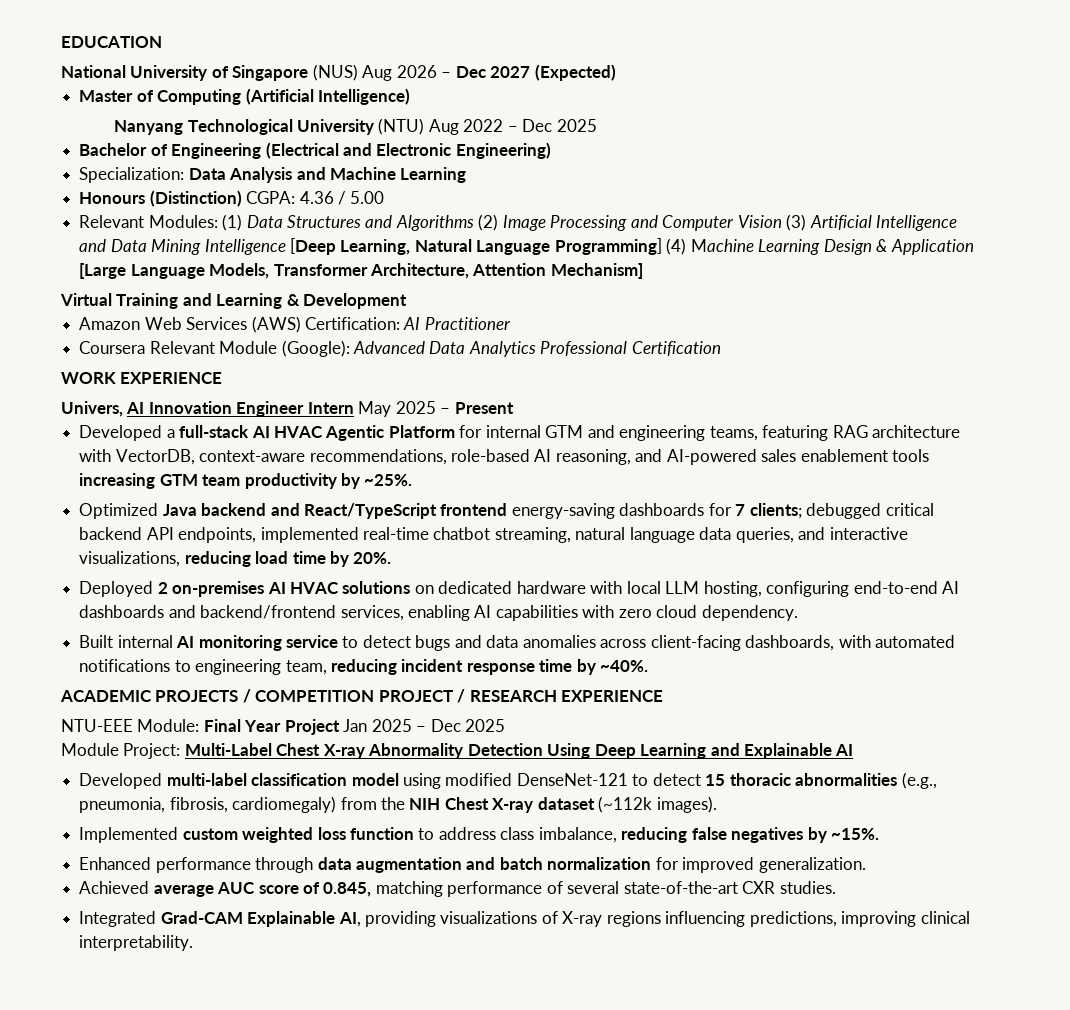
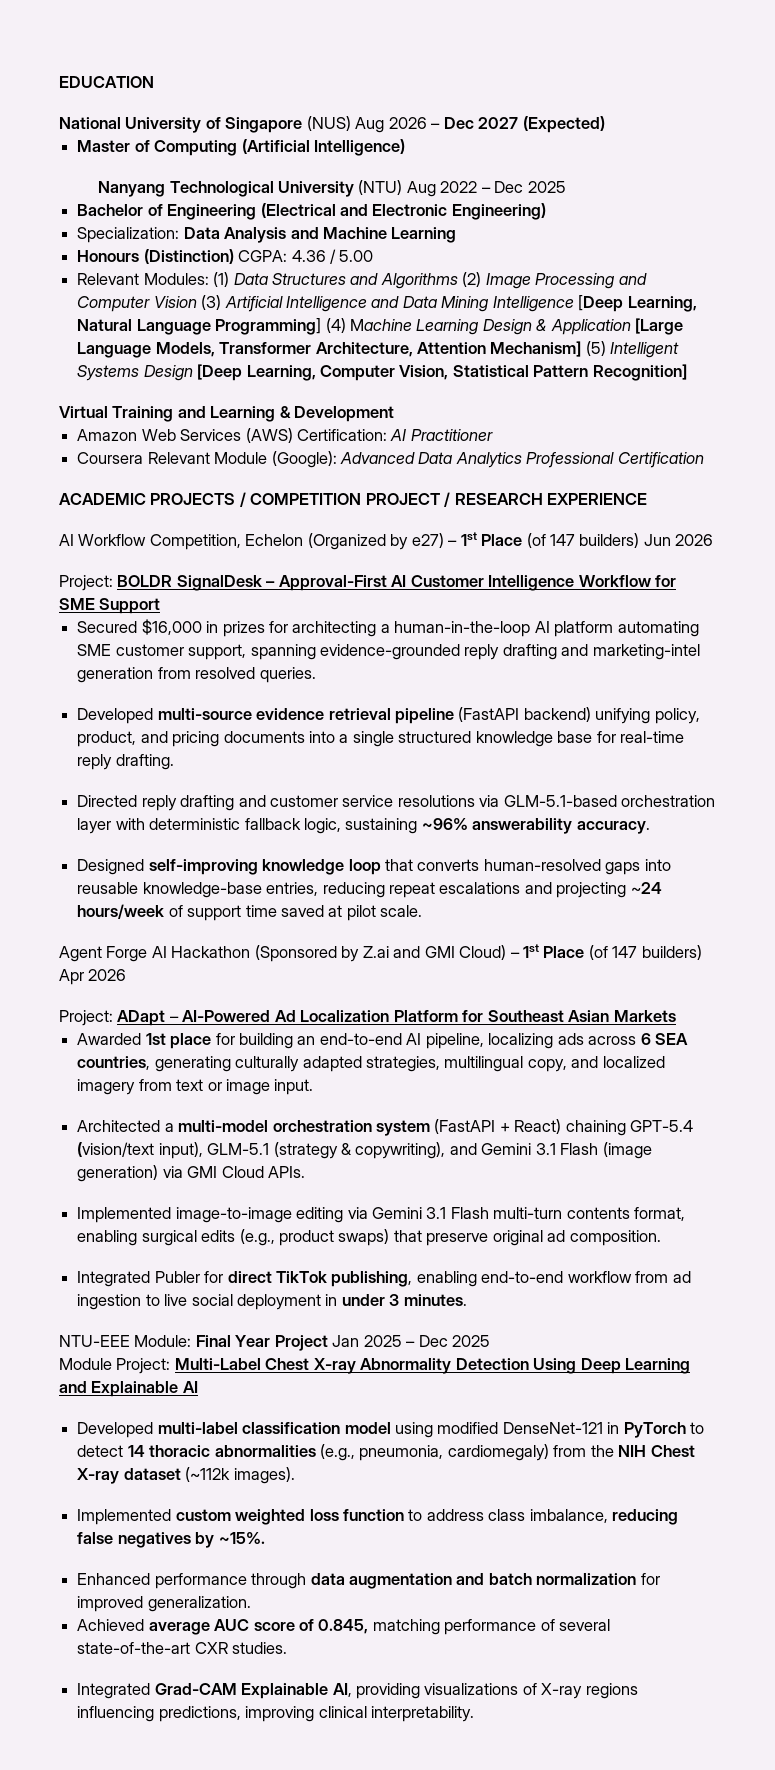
- Relevant Modules: (1) Data Structures and Algorithms (2) Image Processing and Computer Vision (3) Artificial Intelligence and Data Mining Intelligence [Deep Learning, Natural Language Programming] (4) Machine Learning Design & Application [Large Language Models, Transformer Architecture, Attention Mechanism]
+ Relevant Modules: (1) Data Structures and Algorithms (2) Image Processing and Computer Vision (3) Artificial Intelligence and Data Mining Intelligence [Deep Learning, Natural Language Programming] (4) Machine Learning Design & Application [Large Language Models, Transformer Architecture, Attention Mechanism] (5) Intelligent Systems Design [Deep Learning, Computer Vision, Statistical Pattern Recognition]
- WORK EXPERIENCE
- Univers, AI Innovation Engineer Intern May 2025 – Present
- Developed a full-stack AI HVAC Agentic Platform for internal GTM and engineering teams, featuring RAG architecture with VectorDB, context-aware recommendations, role-based AI reasoning, and AI-powered sales enablement tools increasing GTM team productivity by ~25%.
- Optimized Java backend and React/TypeScript frontend energy-saving dashboards for 7 clients; debugged critical backend API endpoints, implemented real-time chatbot streaming, natural language data queries, and interactive visualizations, reducing load time by 20%.
- Deployed 2 on-premises AI HVAC solutions on dedicated hardware with local LLM hosting, configuring end-to-end AI dashboards and backend/frontend services, enabling AI capabilities with zero cloud dependency.
- Built internal AI monitoring service to detect bugs and data anomalies across client-facing dashboards, with automated notifications to engineering team, reducing incident response time by ~40%.
+ AI Workflow Competition, Echelon (Organized by e27) – 1st Place (of 147 builders) Jun 2026
+ Project: BOLDR SignalDesk – Approval-First AI Customer Intelligence Workflow for SME Support
+ Secured $16,000 in prizes for architecting a human-in-the-loop AI platform automating SME customer support, spanning evidence-grounded reply drafting and marketing-intel generation from resolved queries.
+ Developed multi-source evidence retrieval pipeline (FastAPI backend) unifying policy, product, and pricing documents into a single structured knowledge base for real-time reply drafting.
+ Directed reply drafting and customer service resolutions via GLM-5.1-based orchestration layer with deterministic fallback logic, sustaining ~96% answerability accuracy.
+ Designed self-improving knowledge loop that converts human-resolved gaps into reusable knowledge-base entries, reducing repeat escalations and projecting ~24 hours/week of support time saved at pilot scale.
+ Agent Forge AI Hackathon (Sponsored by Z.ai and GMI Cloud) – 1st Place (of 147 builders) Apr 2026
+ Project: ADapt – AI-Powered Ad Localization Platform for Southeast Asian Markets
+ Awarded 1st place for building an end-to-end AI pipeline, localizing ads across 6 SEA countries, generating culturally adapted strategies, multilingual copy, and localized imagery from text or image input.
+ Architected a multi-model orchestration system (FastAPI + React) chaining GPT-5.4 (vision/text input), GLM-5.1 (strategy & copywriting), and Gemini 3.1 Flash (image generation) via GMI Cloud APIs.
+ Implemented image-to-image editing via Gemini 3.1 Flash multi-turn contents format, enabling surgical edits (e.g., product swaps) that preserve original ad composition.
+ Integrated Publer for direct TikTok publishing, enabling end-to-end workflow from ad ingestion to live social deployment in under 3 minutes.
- Developed multi-label classification model using modified DenseNet-121 to detect 15 thoracic abnormalities (e.g., pneumonia, fibrosis, cardiomegaly) from the NIH Chest X-ray dataset (~112k images).
+ Developed multi-label classification model using modified DenseNet-121 in PyTorch to detect 14 thoracic abnormalities (e.g., pneumonia, cardiomegaly) from the NIH Chest X-ray dataset (~112k images).

